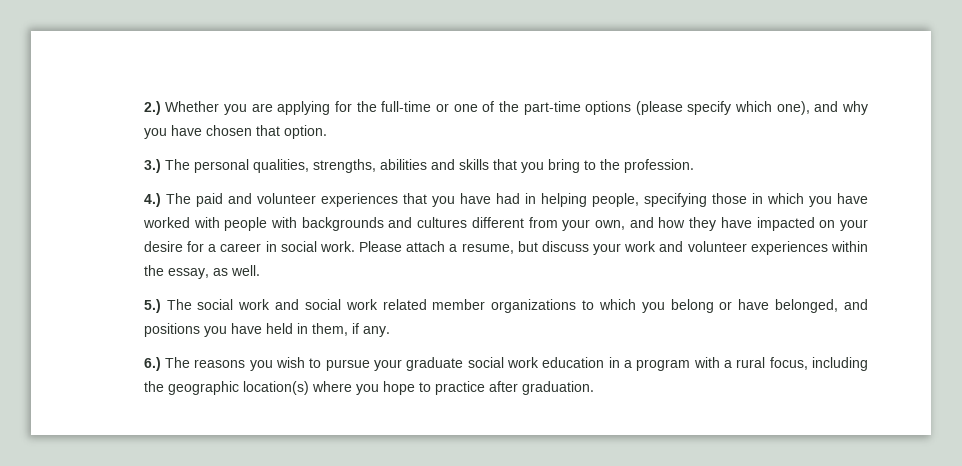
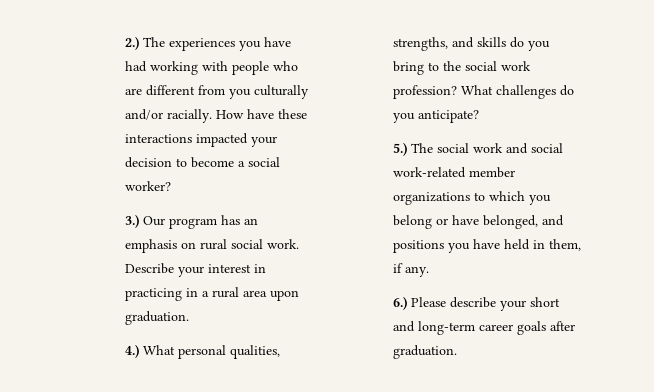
- 2.) Whether you are applying for the full-time or one of the part-time options (please specify which one), and why you have chosen that option.
- 3.) The personal qualities, strengths, abilities and skills that you bring to the profession.
- 4.) The paid and volunteer experiences that you have had in helping people, specifying those in which you have worked with people with backgrounds and cultures different from your own, and how they have impacted on your desire for a career in social work. Please attach a resume, but discuss your work and volunteer experiences within the essay, as well.
+ 2.) The experiences you have had working with people who are different from you culturally and/or racially. How have these interactions impacted your decision to become a social worker?
+ 3.) Our program has an emphasis on rural social work. Describe your interest in practicing in a rural area upon graduation.
+ 4.) What personal qualities, strengths, and skills do you bring to the social work profession? What challenges do you anticipate?
- 5.) The social work and social work related member organizations to which you belong or have belonged, and positions you have held in them, if any.
+ 5.) The social work and social work-related member organizations to which you belong or have belonged, and positions you have held in them, if any.
- 6.) The reasons you wish to pursue your graduate social work education in a program with a rural focus, including the geographic location(s) where you hope to practice after graduation.
+ 6.) Please describe your short and long-term career goals after graduation.

